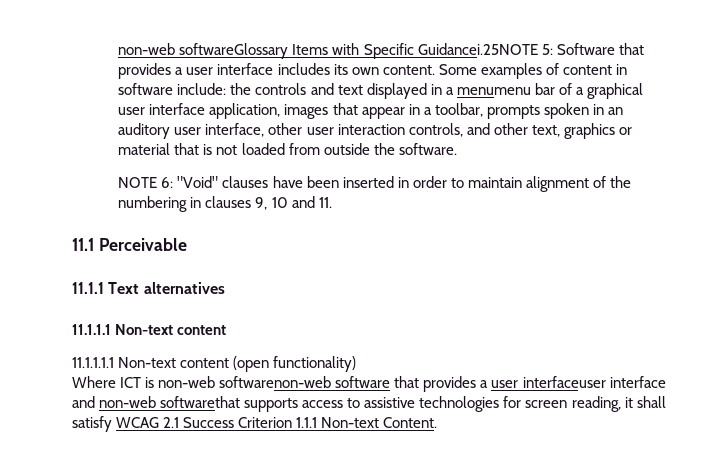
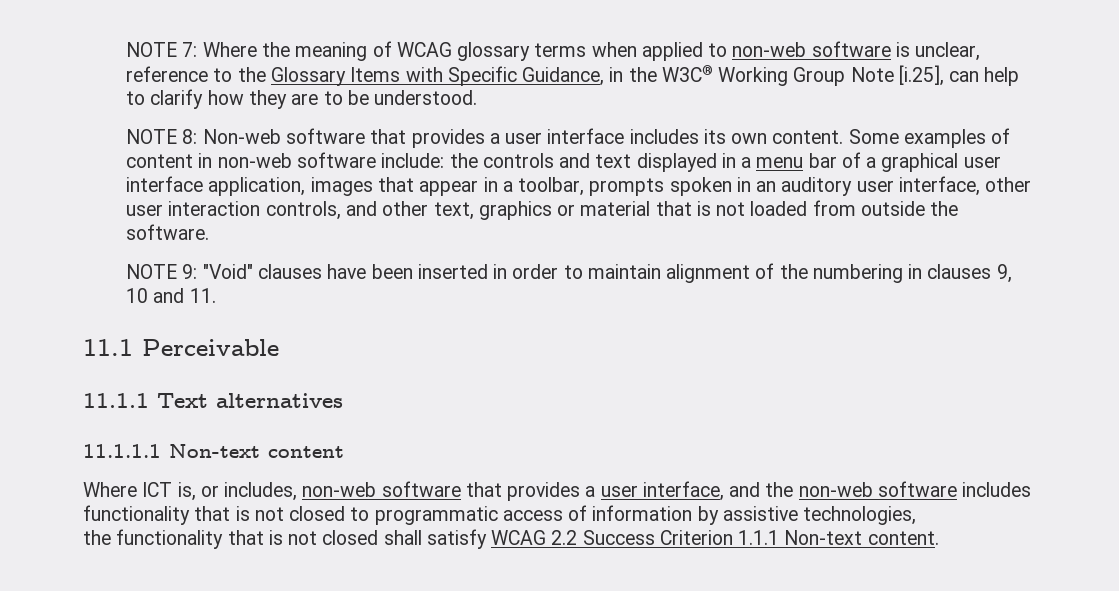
- non-web softwareGlossary Items with Specific Guidancei.25NOTE 5: Software that provides a user interface includes its own content.
+ NOTE 7: Where the meaning of WCAG glossary terms when applied to non-web software is unclear, reference to the Glossary Items with Specific Guidance, in the W3C® Working Group Note [i.25], can help to clarify how they are to be understood.
+ NOTE 8: Non-web software that provides a user interface includes its own content.
- Some examples of content in software include: the controls and text displayed in a menumenu bar of a graphical user interface application, images that appear in a toolbar, prompts spoken in an auditory user interface, other user interaction controls, and other text, graphics or material that is not loaded from outside the software.
+ Some examples of content in non-web software include: the controls and text displayed in a menu bar of a graphical user interface application, images that appear in a toolbar, prompts spoken in an auditory user interface, other user interaction controls, and other text, graphics or material that is not loaded from outside the software.
- NOTE 6: "Void" clauses have been inserted in order to maintain alignment of the numbering in clauses 9, 10 and 11.
+ NOTE 9: "Void" clauses have been inserted in order to maintain alignment of the numbering in clauses 9, 10 and 11.
- 11.1.1.1.1 Non-text content (open functionality)
- Where ICT is non-web softwarenon-web software that provides a user interfaceuser interface and non-web softwarethat supports access to assistive technologies for screen reading, it shall satisfy WCAG 2.1 Success Criterion 1.1.1 Non-text Content.
+ Where ICT is, or includes, non-web software that provides a user interface, and the non-web software includes functionality that is not closed to programmatic access of information by assistive technologies,
+ the functionality that is not closed shall satisfy WCAG 2.2 Success Criterion 1.1.1 Non-text content.

